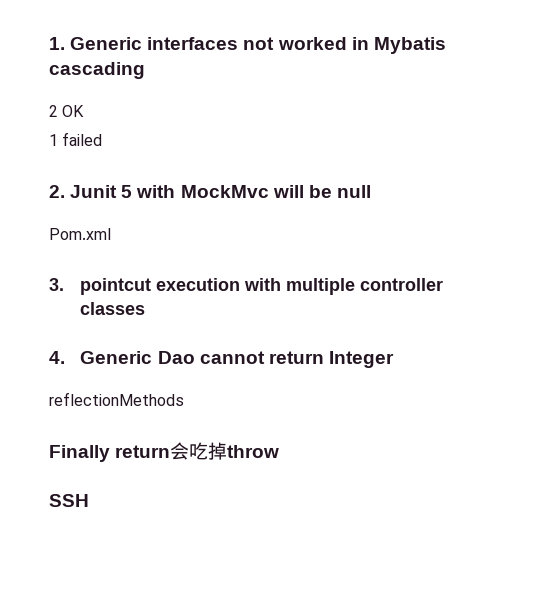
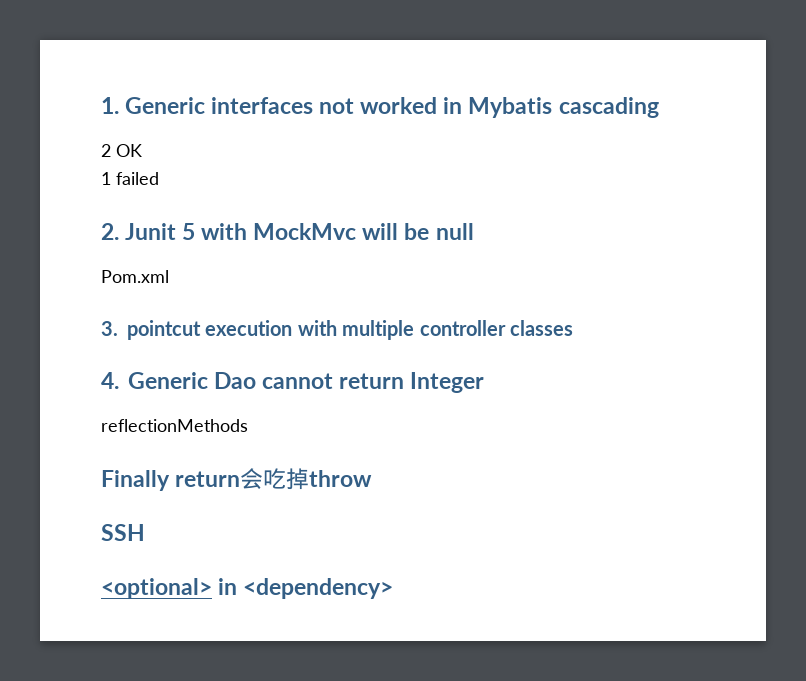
+ <optional> in <dependency>

